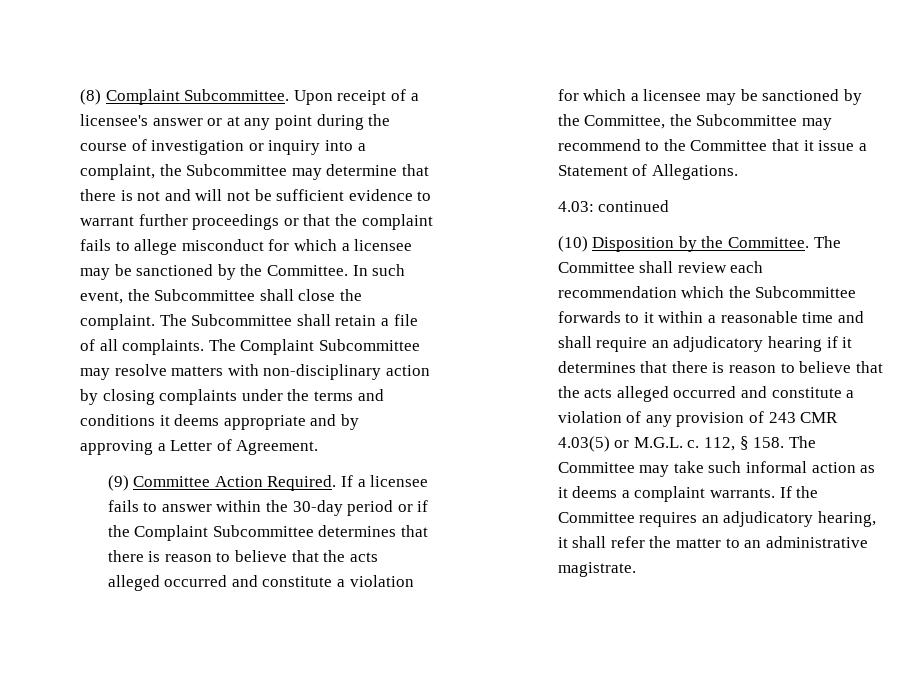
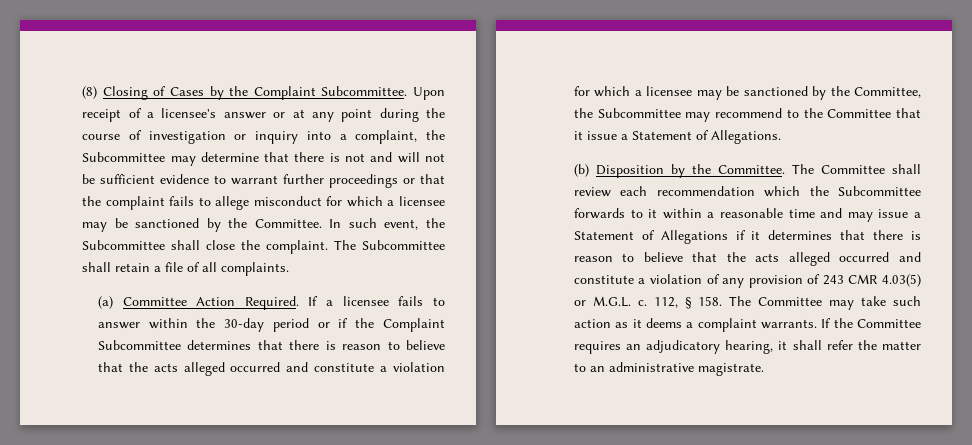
- (8) Complaint Subcommittee.
+ (8) Closing of Cases by the Complaint Subcommittee.
- The Subcommittee shall retain a file of all complaints. The Complaint Subcommittee may resolve matters with non-disciplinary action by closing complaints under the terms and conditions it deems appropriate and by approving a Letter of Agreement.
- (9) Committee Action Required.
+ The Subcommittee shall retain a file of all complaints.
+ (a) Committee Action Required.
- 4.03: continued
- (10) Disposition by the Committee.
+ (b) Disposition by the Committee.
- The Committee shall review each recommendation which the Subcommittee forwards to it within a reasonable time and shall require an adjudicatory hearing if it determines that there is reason to believe that the acts alleged occurred and constitute a violation of any provision of 243 CMR 4.03(5) or M.G.L. c.
+ The Committee shall review each recommendation which the Subcommittee forwards to it within a reasonable time and may issue a Statement of Allegations if it determines that there is reason to believe that the acts alleged occurred and constitute a violation of any provision of 243 CMR 4.03(5) or M.G.L. c.
- 112, § 158. The Committee may take such informal action as it deems a complaint warrants.
+ 112, § 158. The Committee may take such action as it deems a complaint warrants.

